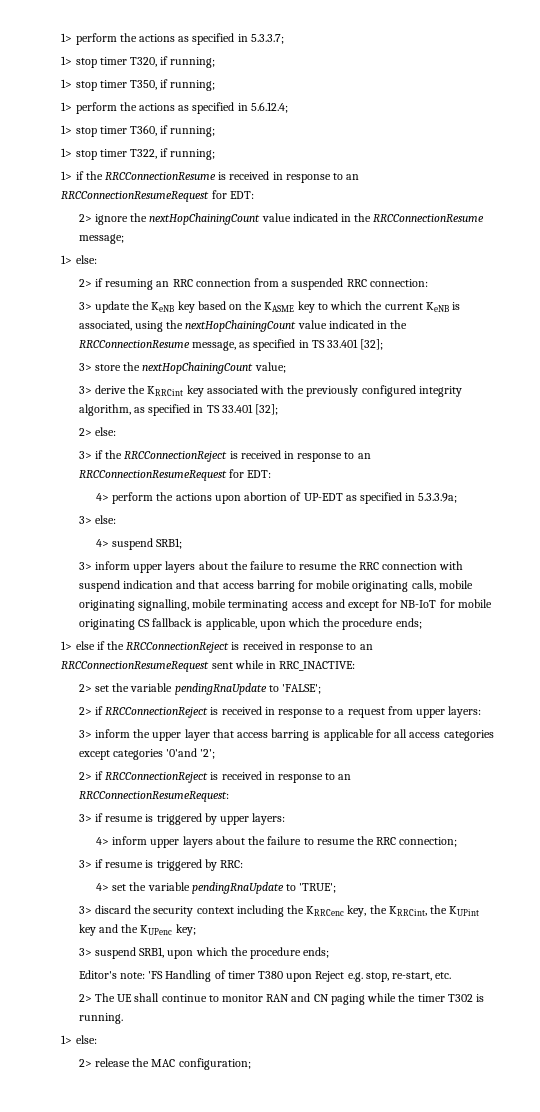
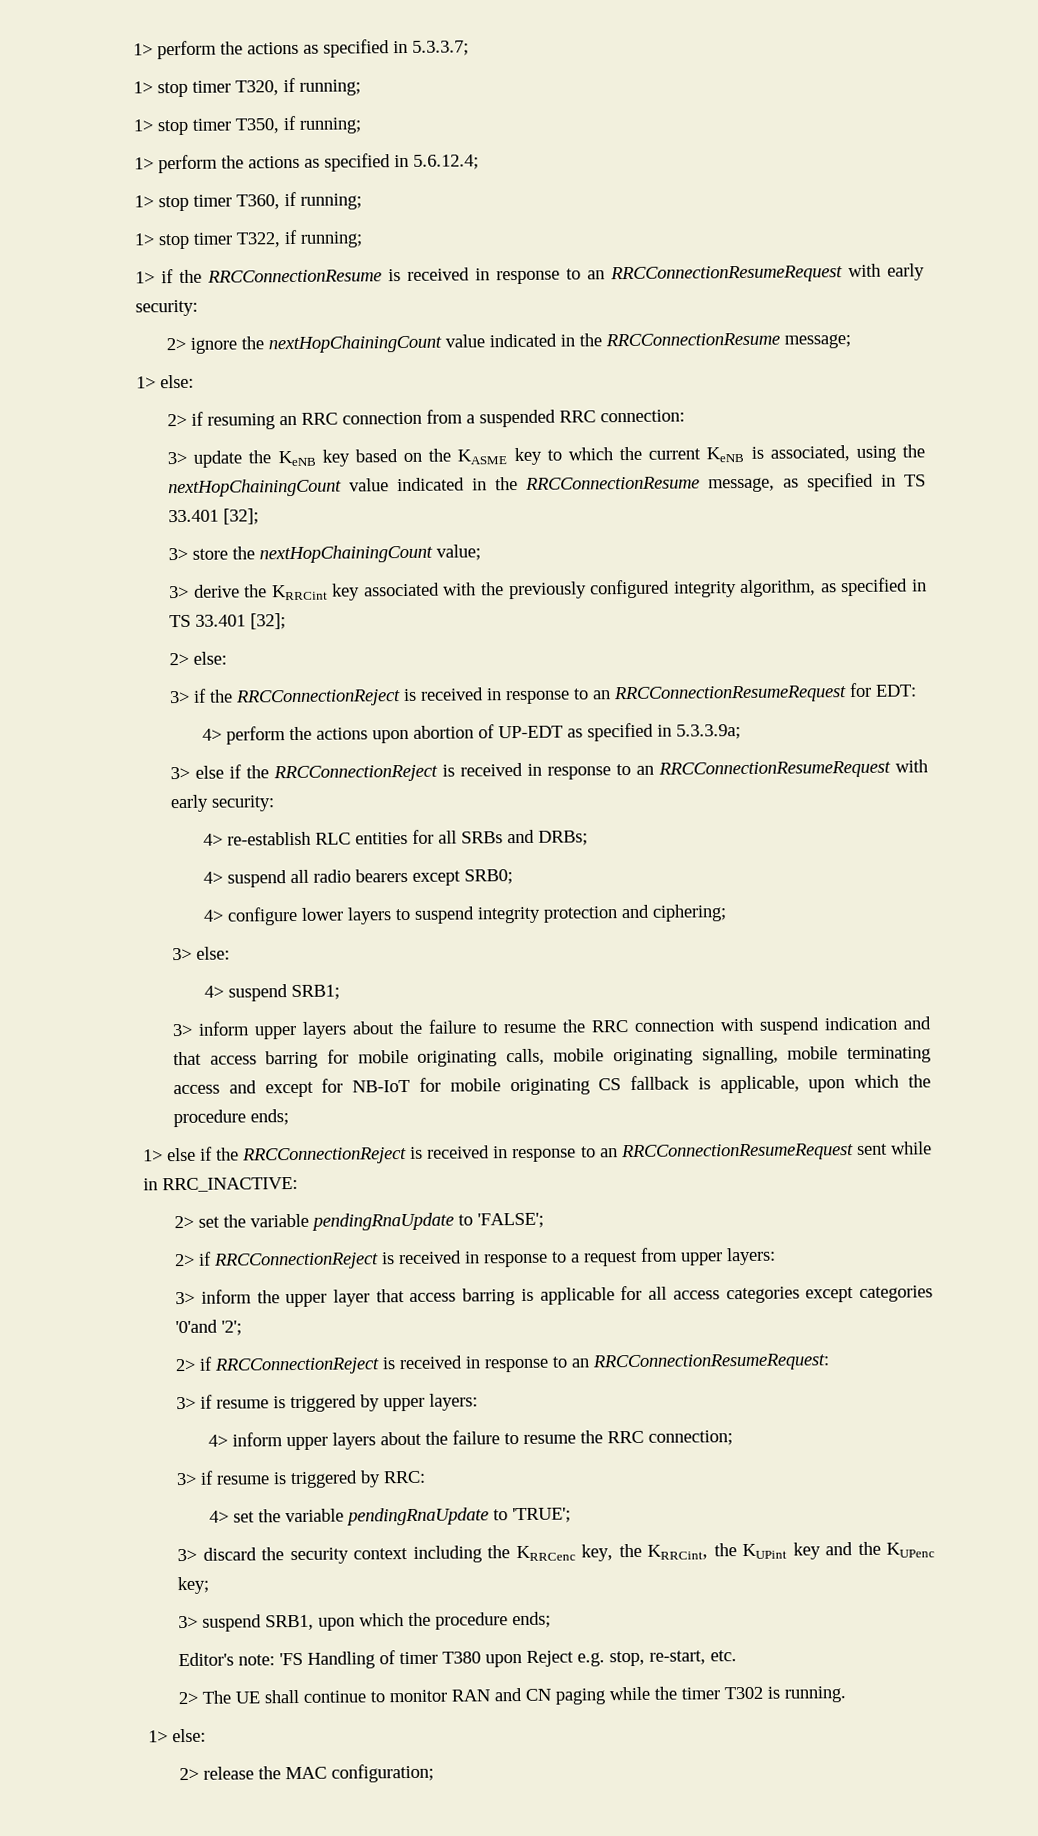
- 1> if the RRCConnectionResume is received in response to an RRCConnectionResumeRequest for EDT:
+ 1> if the RRCConnectionResume is received in response to an RRCConnectionResumeRequest with early security:
+ 3> else if the RRCConnectionReject is received in response to an RRCConnectionResumeRequest with early security:
+ 4> re-establish RLC entities for all SRBs and DRBs;
+ 4> suspend all radio bearers except SRB0;
+ 4> configure lower layers to suspend integrity protection and ciphering;

